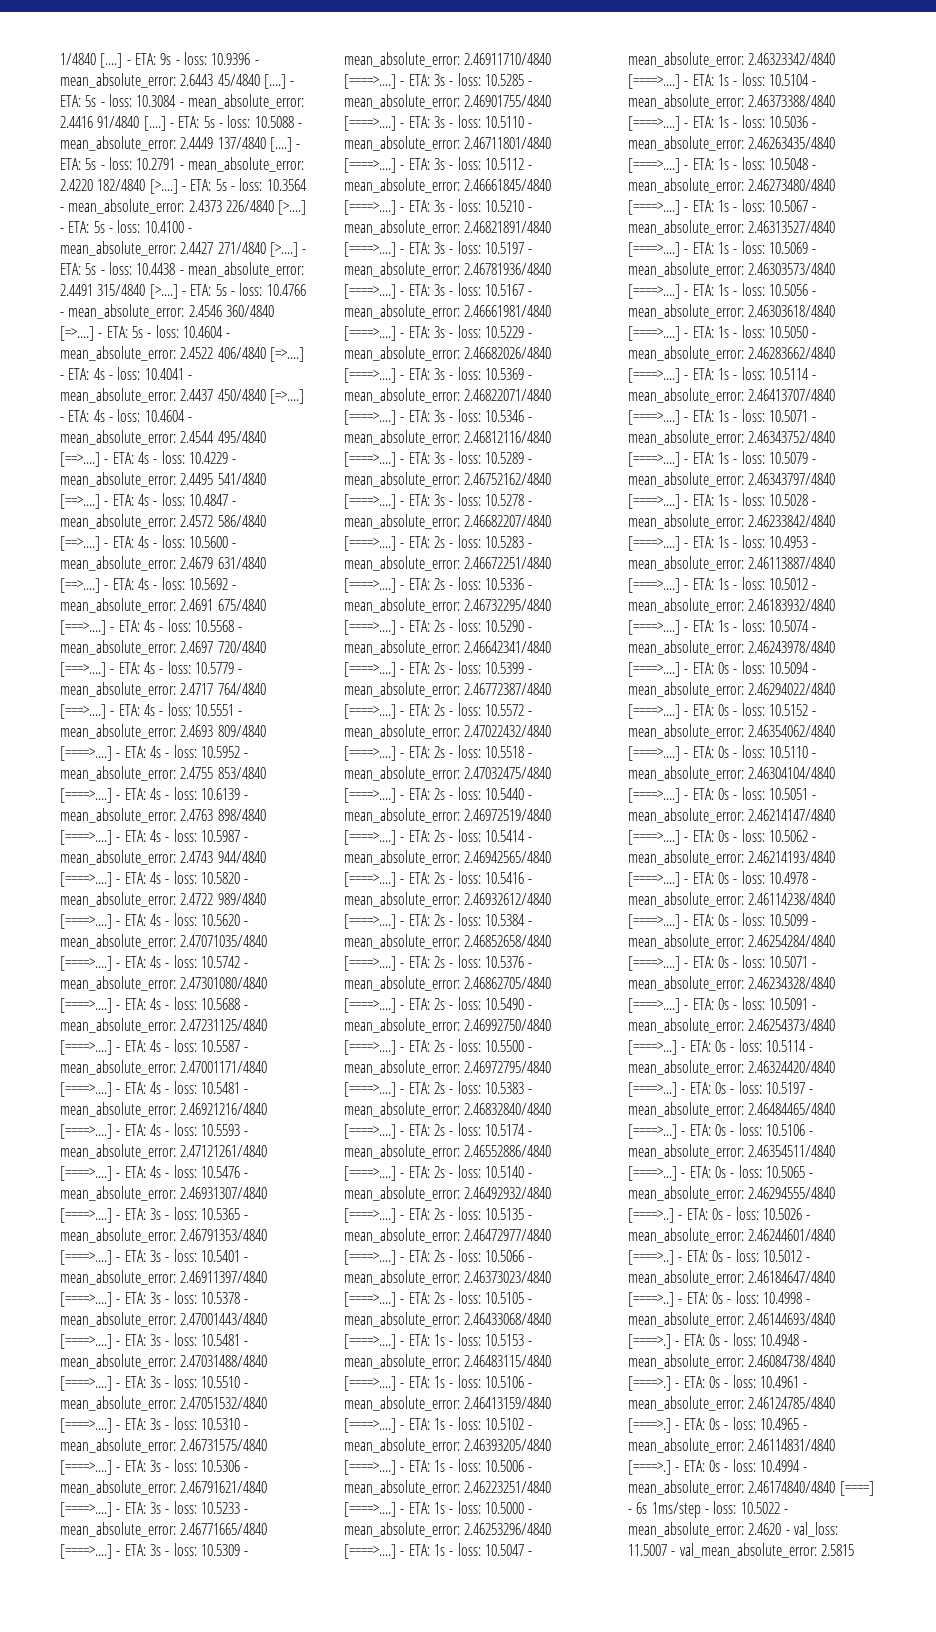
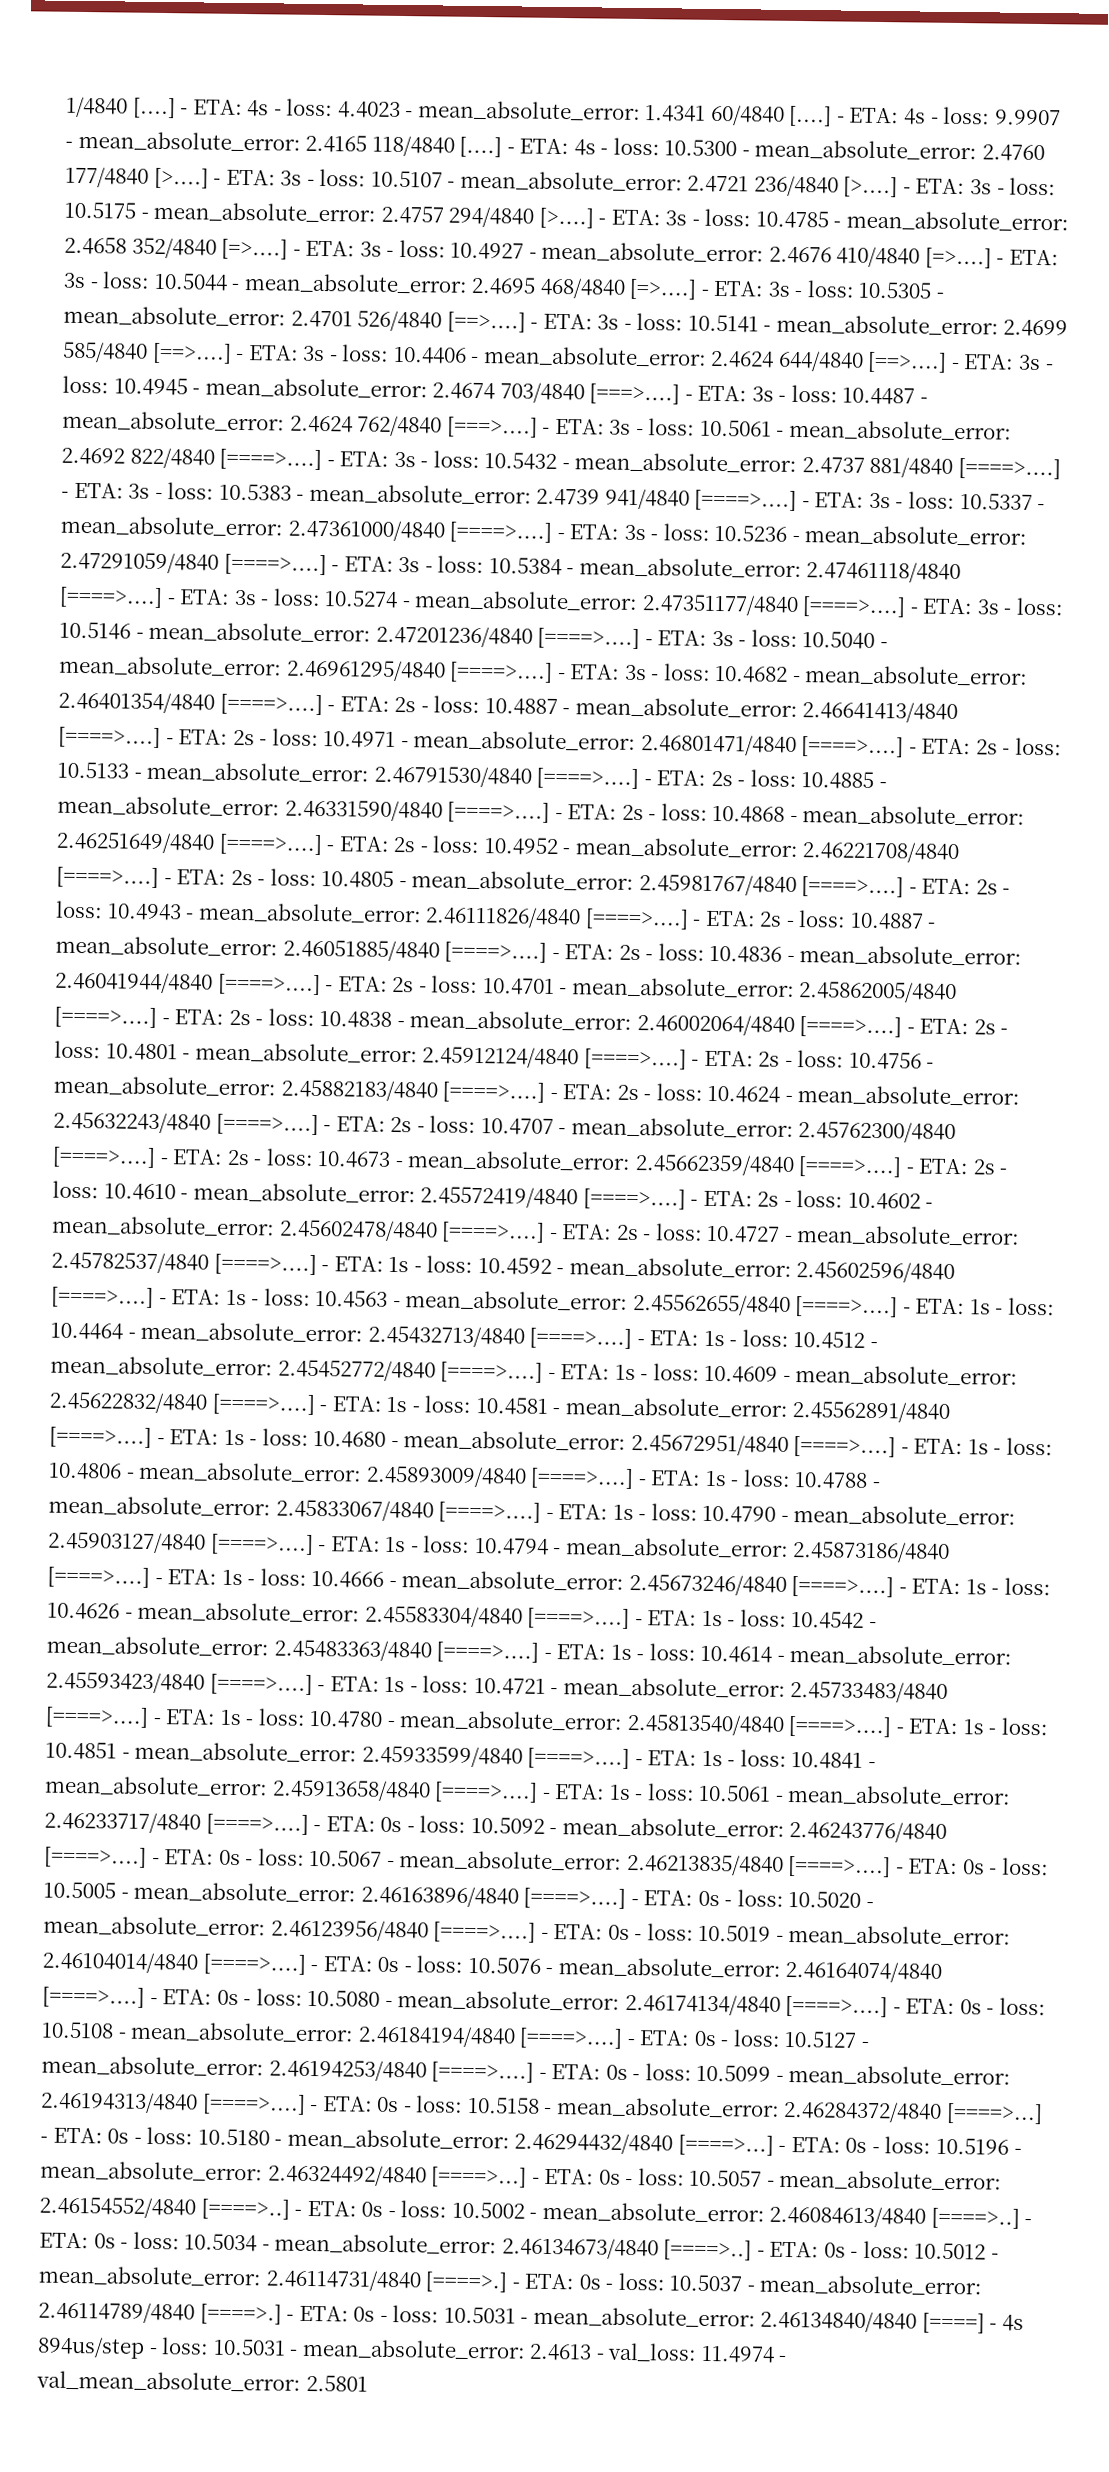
- - ETA: 9s - loss: 10.9396 - mean_absolute_error: 2.6443 45/4840 [....] - ETA: 5s - loss: 10.3084 - mean_absolute_error: 2.4416 91/4840 [....] - ETA: 5s - loss: 10.5088 - mean_absolute_error: 2.4449 137/4840 [....] - ETA: 5s - loss: 10.2791 - mean_absolute_error: 2.4220 182/4840 [>....] - ETA: 5s - loss: 10.3564 - mean_absolute_error: 2.4373 226/4840 [>....] - ETA: 5s - loss: 10.4100 - mean_absolute_error: 2.4427 271/4840 [>....] - ETA: 5s - loss: 10.4438 - mean_absolute_error: 2.4491 315/4840 [>....] - ETA: 5s - loss: 10.4766 - mean_absolute_error: 2.4546 360/4840 [=>....] - ETA: 5s - loss: 10.4604 - mean_absolute_error: 2.4522 406/4840 [=>....] - ETA: 4s - loss: 10.4041 - mean_absolute_error: 2.4437 450/4840 [=>....] - ETA: 4s - loss: 10.4604 - mean_absolute_error: 2.4544 495/4840 [==>....] - ETA: 4s - loss: 10.4229 - mean_absolute_error: 2.4495 541/4840 [==>....] - ETA: 4s - loss: 10.4847 - mean_absolute_error: 2.4572 586/4840 [==>....] - ETA: 4s - loss: 10.5600 - mean_absolute_error: 2.4679 631/4840 [==>....] - ETA: 4s - loss: 10.5692 - mean_absolute_error: 2.4691 675/4840 [===>....] - ETA: 4s - loss: 10.5568 - mean_absolute_error: 2.4697 720/4840 [===>....] - ETA: 4s - loss: 10.5779 - mean_absolute_error: 2.4717 764/4840 [===>....] - ETA: 4s - loss: 10.5551 - mean_absolute_error: 2.4693 809/4840 [====>....] - ETA: 4s - loss: 10.5952 - mean_absolute_error: 2.4755 853/4840 [====>....] - ETA: 4s - loss: 10.6139 - mean_absolute_error: 2.4763 898/4840 [====>....] - ETA: 4s - loss: 10.5987 - mean_absolute_error: 2.4743 944/4840 [====>....] - ETA: 4s - loss: 10.5820 - mean_absolute_error: 2.4722 989/4840 [====>....] - ETA: 4s - loss: 10.5620 - mean_absolute_error: 2.47071035/4840 [====>....] - ETA: 4s - loss: 10.5742 - mean_absolute_error: 2.47301080/4840 [====>....] - ETA: 4s - loss: 10.5688 - mean_absolute_error: 2.47231125/4840 [====>....] - ETA: 4s - loss: 10.5587 - mean_absolute_error: 2.47001171/4840 [====>....] - ETA: 4s - loss: 10.5481 - mean_absolute_error: 2.46921216/4840 [====>....] - ETA: 4s - loss: 10.5593 - mean_absolute_error: 2.47121261/4840 [====>....] - ETA: 4s - loss: 10.5476 - mean_absolute_error: 2.46931307/4840 [====>....] - ETA: 3s - loss: 10.5365 - mean_absolute_error: 2.46791353/4840 [====>....] - ETA: 3s - loss: 10.5401 - mean_absolute_error: 2.46911397/4840 [====>....] - ETA: 3s - loss: 10.5378 - mean_absolute_error: 2.47001443/4840 [====>....] - ETA: 3s - loss: 10.5481 - mean_absolute_error: 2.47031488/4840 [====>....] - ETA: 3s - loss: 10.5510 - mean_absolute_error: 2.47051532/4840 [====>....] - ETA: 3s - loss: 10.5310 - mean_absolute_error: 2.46731575/4840 [====>....] - ETA: 3s - loss: 10.5306 - mean_absolute_error: 2.46791621/4840 [====>....] - ETA: 3s - loss: 10.5233 - mean_absolute_error: 2.46771665/4840 [====>....] - ETA: 3s - loss: 10.5309 - mean_absolute_error: 2.46911710/4840 [====>....] - ETA: 3s - loss: 10.5285 - mean_absolute_error: 2.46901755/4840 [====>....] - ETA: 3s - loss: 10.5110 - mean_absolute_error: 2.46711801/4840 [====>....] - ETA: 3s - loss: 10.5112 - mean_absolute_error: 2.46661845/4840 [====>....] - ETA: 3s - loss: 10.5210 - mean_absolute_error: 2.46821891/4840 [====>....] - ETA: 3s - loss: 10.5197 - mean_absolute_error: 2.46781936/4840 [====>....] - ETA: 3s - loss: 10.5167 - mean_absolute_error: 2.46661981/4840 [====>....] - ETA: 3s - loss: 10.5229 - mean_absolute_error: 2.46682026/4840 [====>....] - ETA: 3s - loss: 10.5369 - mean_absolute_error: 2.46822071/4840 [====>....] - ETA: 3s - loss: 10.5346 - mean_absolute_error: 2.46812116/4840 [====>....] - ETA: 3s - loss: 10.5289 - mean_absolute_error: 2.46752162/4840 [====>....] - ETA: 3s - loss: 10.5278 - mean_absolute_error: 2.46682207/4840 [====>....] - ETA: 2s - loss: 10.5283 - mean_absolute_error: 2.46672251/4840 [====>....] - ETA: 2s - loss: 10.5336 - mean_absolute_error: 2.46732295/4840 [====>....] - ETA: 2s - loss: 10.5290 - mean_absolute_error: 2.46642341/4840 [====>....] - ETA: 2s - loss: 10.5399 - mean_absolute_error: 2.46772387/4840 [====>....] - ETA: 2s - loss: 10.5572 - mean_absolute_error: 2.47022432/4840 [====>....] - ETA: 2s - loss: 10.5518 - mean_absolute_error: 2.47032475/4840 [====>....] - ETA: 2s - loss: 10.5440 - mean_absolute_error: 2.46972519/4840 [====>....] - ETA: 2s - loss: 10.5414 - mean_absolute_error: 2.46942565/4840 [====>....] - ETA: 2s - loss: 10.5416 - mean_absolute_error: 2.46932612/4840 [====>....] - ETA: 2s - loss: 10.5384 - mean_absolute_error: 2.46852658/4840 [====>....] - ETA: 2s - loss: 10.5376 - mean_absolute_error: 2.46862705/4840 [====>....] - ETA: 2s - loss: 10.5490 - mean_absolute_error: 2.46992750/4840 [====>....] - ETA: 2s - loss: 10.5500 - mean_absolute_error: 2.46972795/4840 [====>....] - ETA: 2s - loss: 10.5383 - mean_absolute_error: 2.46832840/4840 [====>....] - ETA: 2s - loss: 10.5174 - mean_absolute_error: 2.46552886/4840 [====>....] - ETA: 2s - loss: 10.5140 - mean_absolute_error: 2.46492932/4840 [====>....] - ETA: 2s - loss: 10.5135 - mean_absolute_error: 2.46472977/4840 [====>....] - ETA: 2s - loss: 10.5066 - mean_absolute_error: 2.46373023/4840 [====>....] - ETA: 2s - loss: 10.5105 - mean_absolute_error: 2.46433068/4840 [====>....] - ETA: 1s - loss: 10.5153 - mean_absolute_error: 2.46483115/4840 [====>....] - ETA: 1s - loss: 10.5106 - mean_absolute_error: 2.46413159/4840 [====>....] - ETA: 1s - loss: 10.5102 - mean_absolute_error: 2.46393205/4840 [====>....] - ETA: 1s - loss: 10.5006 - mean_absolute_error: 2.46223251/4840 [====>....] - ETA: 1s - loss: 10.5000 - mean_absolute_error: 2.46253296/4840 [====>....] - ETA: 1s - loss: 10.5047 - mean_absolute_error: 2.46323342/4840 [====>....] - ETA: 1s - loss: 10.5104 - mean_absolute_error: 2.46373388/4840 [====>....] - ETA: 1s - loss: 10.5036 - mean_absolute_error: 2.46263435/4840 [====>....] - ETA: 1s - loss: 10.5048 - mean_absolute_error: 2.46273480/4840 [====>....] - ETA: 1s - loss: 10.5067 - mean_absolute_error: 2.46313527/4840 [====>....] - ETA: 1s - loss: 10.5069 - mean_absolute_error: 2.46303573/4840 [====>....] - ETA: 1s - loss: 10.5056 - mean_absolute_error: 2.46303618/4840 [====>....] - ETA: 1s - loss: 10.5050 - mean_absolute_error: 2.46283662/4840 [====>....] - ETA: 1s - loss: 10.5114 - mean_absolute_error: 2.46413707/4840 [====>....] - ETA: 1s - loss: 10.5071 - mean_absolute_error: 2.46343752/4840 [====>....] - ETA: 1s - loss: 10.5079 - mean_absolute_error: 2.46343797/4840 [====>....] - ETA: 1s - loss: 10.5028 - mean_absolute_error: 2.46233842/4840 [====>....] - ETA: 1s - loss: 10.4953 - mean_absolute_error: 2.46113887/4840 [====>....] - ETA: 1s - loss: 10.5012 - mean_absolute_error: 2.46183932/4840 [====>....] - ETA: 1s - loss: 10.5074 - mean_absolute_error: 2.46243978/4840 [====>....] - ETA: 0s - loss: 10.5094 - mean_absolute_error: 2.46294022/4840 [====>....] - ETA: 0s - loss: 10.5152 - mean_absolute_error: 2.46354062/4840 [====>....] - ETA: 0s - loss: 10.5110 - mean_absolute_error: 2.46304104/4840 [====>....] - ETA: 0s - loss: 10.5051 - mean_absolute_error: 2.46214147/4840 [====>....] - ETA: 0s - loss: 10.5062 - mean_absolute_error: 2.46214193/4840 [====>....] - ETA: 0s - loss: 10.4978 - mean_absolute_error: 2.46114238/4840 [====>....]
+ - ETA: 4s - loss: 4.4023 - mean_absolute_error: 1.4341 60/4840 [....] - ETA: 4s - loss: 9.9907 - mean_absolute_error: 2.4165 118/4840 [....] - ETA: 4s - loss: 10.5300 - mean_absolute_error: 2.4760 177/4840 [>....] - ETA: 3s - loss: 10.5107 - mean_absolute_error: 2.4721 236/4840 [>....] - ETA: 3s - loss: 10.5175 - mean_absolute_error: 2.4757 294/4840 [>....] - ETA: 3s - loss: 10.4785 - mean_absolute_error: 2.4658 352/4840 [=>....] - ETA: 3s - loss: 10.4927 - mean_absolute_error: 2.4676 410/4840 [=>....] - ETA: 3s - loss: 10.5044 - mean_absolute_error: 2.4695 468/4840 [=>....] - ETA: 3s - loss: 10.5305 - mean_absolute_error: 2.4701 526/4840 [==>....] - ETA: 3s - loss: 10.5141 - mean_absolute_error: 2.4699 585/4840 [==>....] - ETA: 3s - loss: 10.4406 - mean_absolute_error: 2.4624 644/4840 [==>....] - ETA: 3s - loss: 10.4945 - mean_absolute_error: 2.4674 703/4840 [===>....] - ETA: 3s - loss: 10.4487 - mean_absolute_error: 2.4624 762/4840 [===>....] - ETA: 3s - loss: 10.5061 - mean_absolute_error: 2.4692 822/4840 [====>....] - ETA: 3s - loss: 10.5432 - mean_absolute_error: 2.4737 881/4840 [====>....] - ETA: 3s - loss: 10.5383 - mean_absolute_error: 2.4739 941/4840 [====>....] - ETA: 3s - loss: 10.5337 - mean_absolute_error: 2.47361000/4840 [====>....] - ETA: 3s - loss: 10.5236 - mean_absolute_error: 2.47291059/4840 [====>....] - ETA: 3s - loss: 10.5384 - mean_absolute_error: 2.47461118/4840 [====>....] - ETA: 3s - loss: 10.5274 - mean_absolute_error: 2.47351177/4840 [====>....] - ETA: 3s - loss: 10.5146 - mean_absolute_error: 2.47201236/4840 [====>....] - ETA: 3s - loss: 10.5040 - mean_absolute_error: 2.46961295/4840 [====>....] - ETA: 3s - loss: 10.4682 - mean_absolute_error: 2.46401354/4840 [====>....] - ETA: 2s - loss: 10.4887 - mean_absolute_error: 2.46641413/4840 [====>....] - ETA: 2s - loss: 10.4971 - mean_absolute_error: 2.46801471/4840 [====>....] - ETA: 2s - loss: 10.5133 - mean_absolute_error: 2.46791530/4840 [====>....] - ETA: 2s - loss: 10.4885 - mean_absolute_error: 2.46331590/4840 [====>....] - ETA: 2s - loss: 10.4868 - mean_absolute_error: 2.46251649/4840 [====>....] - ETA: 2s - loss: 10.4952 - mean_absolute_error: 2.46221708/4840 [====>....] - ETA: 2s - loss: 10.4805 - mean_absolute_error: 2.45981767/4840 [====>....] - ETA: 2s - loss: 10.4943 - mean_absolute_error: 2.46111826/4840 [====>....] - ETA: 2s - loss: 10.4887 - mean_absolute_error: 2.46051885/4840 [====>....] - ETA: 2s - loss: 10.4836 - mean_absolute_error: 2.46041944/4840 [====>....] - ETA: 2s - loss: 10.4701 - mean_absolute_error: 2.45862005/4840 [====>....] - ETA: 2s - loss: 10.4838 - mean_absolute_error: 2.46002064/4840 [====>....] - ETA: 2s - loss: 10.4801 - mean_absolute_error: 2.45912124/4840 [====>....] - ETA: 2s - loss: 10.4756 - mean_absolute_error: 2.45882183/4840 [====>....] - ETA: 2s - loss: 10.4624 - mean_absolute_error: 2.45632243/4840 [====>....] - ETA: 2s - loss: 10.4707 - mean_absolute_error: 2.45762300/4840 [====>....] - ETA: 2s - loss: 10.4673 - mean_absolute_error: 2.45662359/4840 [====>....] - ETA: 2s - loss: 10.4610 - mean_absolute_error: 2.45572419/4840 [====>....] - ETA: 2s - loss: 10.4602 - mean_absolute_error: 2.45602478/4840 [====>....] - ETA: 2s - loss: 10.4727 - mean_absolute_error: 2.45782537/4840 [====>....] - ETA: 1s - loss: 10.4592 - mean_absolute_error: 2.45602596/4840 [====>....] - ETA: 1s - loss: 10.4563 - mean_absolute_error: 2.45562655/4840 [====>....] - ETA: 1s - loss: 10.4464 - mean_absolute_error: 2.45432713/4840 [====>....] - ETA: 1s - loss: 10.4512 - mean_absolute_error: 2.45452772/4840 [====>....] - ETA: 1s - loss: 10.4609 - mean_absolute_error: 2.45622832/4840 [====>....] - ETA: 1s - loss: 10.4581 - mean_absolute_error: 2.45562891/4840 [====>....] - ETA: 1s - loss: 10.4680 - mean_absolute_error: 2.45672951/4840 [====>....] - ETA: 1s - loss: 10.4806 - mean_absolute_error: 2.45893009/4840 [====>....] - ETA: 1s - loss: 10.4788 - mean_absolute_error: 2.45833067/4840 [====>....] - ETA: 1s - loss: 10.4790 - mean_absolute_error: 2.45903127/4840 [====>....] - ETA: 1s - loss: 10.4794 - mean_absolute_error: 2.45873186/4840 [====>....] - ETA: 1s - loss: 10.4666 - mean_absolute_error: 2.45673246/4840 [====>....] - ETA: 1s - loss: 10.4626 - mean_absolute_error: 2.45583304/4840 [====>....] - ETA: 1s - loss: 10.4542 - mean_absolute_error: 2.45483363/4840 [====>....] - ETA: 1s - loss: 10.4614 - mean_absolute_error: 2.45593423/4840 [====>....] - ETA: 1s - loss: 10.4721 - mean_absolute_error: 2.45733483/4840 [====>....] - ETA: 1s - loss: 10.4780 - mean_absolute_error: 2.45813540/4840 [====>....] - ETA: 1s - loss: 10.4851 - mean_absolute_error: 2.45933599/4840 [====>....] - ETA: 1s - loss: 10.4841 - mean_absolute_error: 2.45913658/4840 [====>....] - ETA: 1s - loss: 10.5061 - mean_absolute_error: 2.46233717/4840 [====>....] - ETA: 0s - loss: 10.5092 - mean_absolute_error: 2.46243776/4840 [====>....] - ETA: 0s - loss: 10.5067 - mean_absolute_error: 2.46213835/4840 [====>....] - ETA: 0s - loss: 10.5005 - mean_absolute_error: 2.46163896/4840 [====>....] - ETA: 0s - loss: 10.5020 - mean_absolute_error: 2.46123956/4840 [====>....] - ETA: 0s - loss: 10.5019 - mean_absolute_error: 2.46104014/4840 [====>....] - ETA: 0s - loss: 10.5076 - mean_absolute_error: 2.46164074/4840 [====>....] - ETA: 0s - loss: 10.5080 - mean_absolute_error: 2.46174134/4840 [====>....] - ETA: 0s - loss: 10.5108 - mean_absolute_error: 2.46184194/4840 [====>....] - ETA: 0s - loss: 10.5127 - mean_absolute_error: 2.46194253/4840 [====>....]
- - ETA: 0s - loss: 10.5099 - mean_absolute_error: 2.46254284/4840 [====>....] - ETA: 0s - loss: 10.5071 - mean_absolute_error: 2.46234328/4840 [====>....] - ETA: 0s - loss: 10.5091 - mean_absolute_error: 2.46254373/4840 [====>...] - ETA: 0s - loss: 10.5114 - mean_absolute_error: 2.46324420/4840 [====>...] - ETA: 0s - loss: 10.5197 - mean_absolute_error: 2.46484465/4840 [====>...] - ETA: 0s - loss: 10.5106 - mean_absolute_error: 2.46354511/4840 [====>...] - ETA: 0s - loss: 10.5065 - mean_absolute_error: 2.46294555/4840 [====>..] - ETA: 0s - loss: 10.5026 - mean_absolute_error: 2.46244601/4840 [====>..]
+ - ETA: 0s - loss: 10.5099 - mean_absolute_error: 2.46194313/4840 [====>....] - ETA: 0s - loss: 10.5158 - mean_absolute_error: 2.46284372/4840 [====>...] - ETA: 0s - loss: 10.5180 - mean_absolute_error: 2.46294432/4840 [====>...] - ETA: 0s - loss: 10.5196 - mean_absolute_error: 2.46324492/4840 [====>...] - ETA: 0s - loss: 10.5057 - mean_absolute_error: 2.46154552/4840 [====>..] - ETA: 0s - loss: 10.5002 - mean_absolute_error: 2.46084613/4840 [====>..] - ETA: 0s - loss: 10.5034 - mean_absolute_error: 2.46134673/4840 [====>..]
- - ETA: 0s - loss: 10.5012 - mean_absolute_error: 2.46184647/4840 [====>..] - ETA: 0s - loss: 10.4998 - mean_absolute_error: 2.46144693/4840 [====>.] - ETA: 0s - loss: 10.4948 - mean_absolute_error: 2.46084738/4840 [====>.] - ETA: 0s - loss: 10.4961 - mean_absolute_error: 2.46124785/4840 [====>.] - ETA: 0s - loss: 10.4965 - mean_absolute_error: 2.46114831/4840 [====>.] - ETA: 0s - loss: 10.4994 - mean_absolute_error: 2.46174840/4840 [====] - 6s 1ms/step - loss: 10.5022 - mean_absolute_error: 2.4620 - val_loss: 11.5007 - val_mean_absolute_error: 2.5815
+ - ETA: 0s - loss: 10.5012 - mean_absolute_error: 2.46114731/4840 [====>.] - ETA: 0s - loss: 10.5037 - mean_absolute_error: 2.46114789/4840 [====>.] - ETA: 0s - loss: 10.5031 - mean_absolute_error: 2.46134840/4840 [====] - 4s 894us/step - loss: 10.5031 - mean_absolute_error: 2.4613 - val_loss: 11.4974 - val_mean_absolute_error: 2.5801

